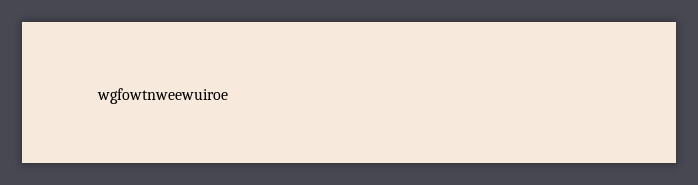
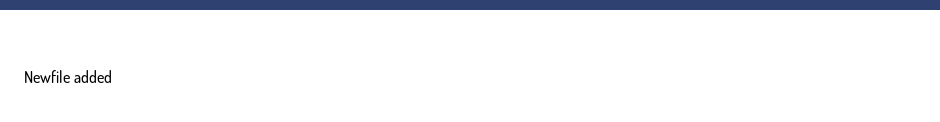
- wgfowtnweewuiroe
+ Newfile added

